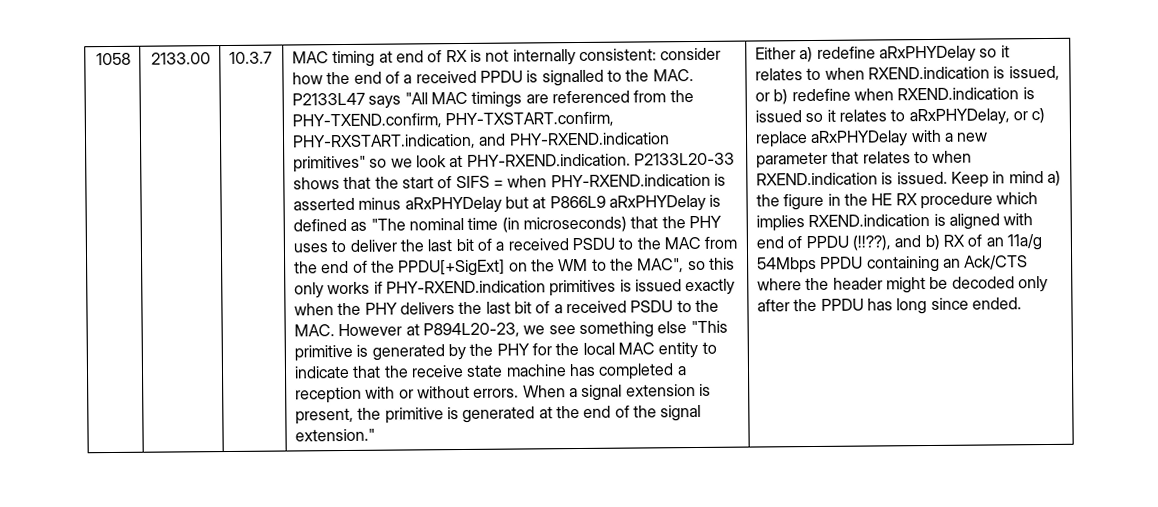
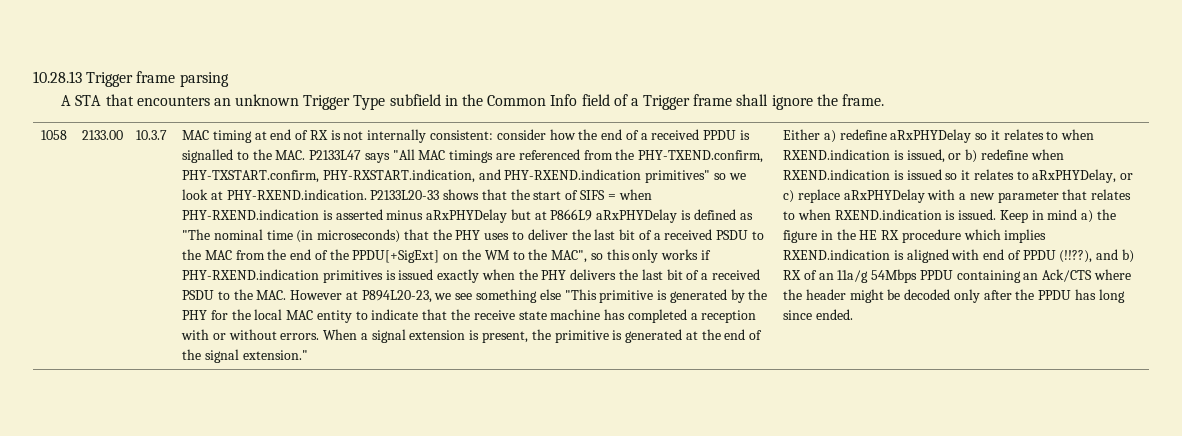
+ 10.28.13 Trigger frame parsing
+ A STA that encounters an unknown Trigger Type subfield in the Common Info field of a Trigger frame shall ignore the frame.

